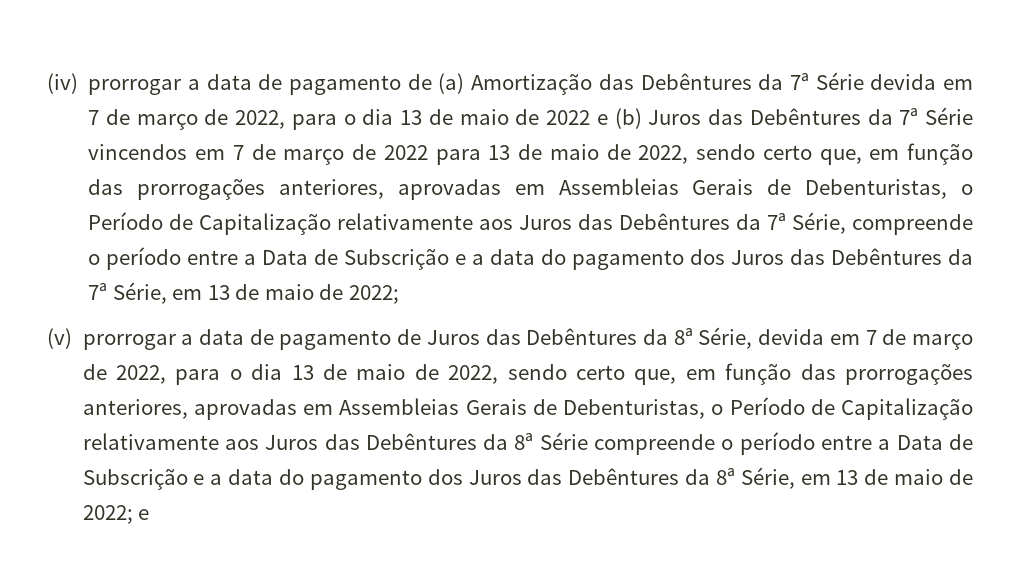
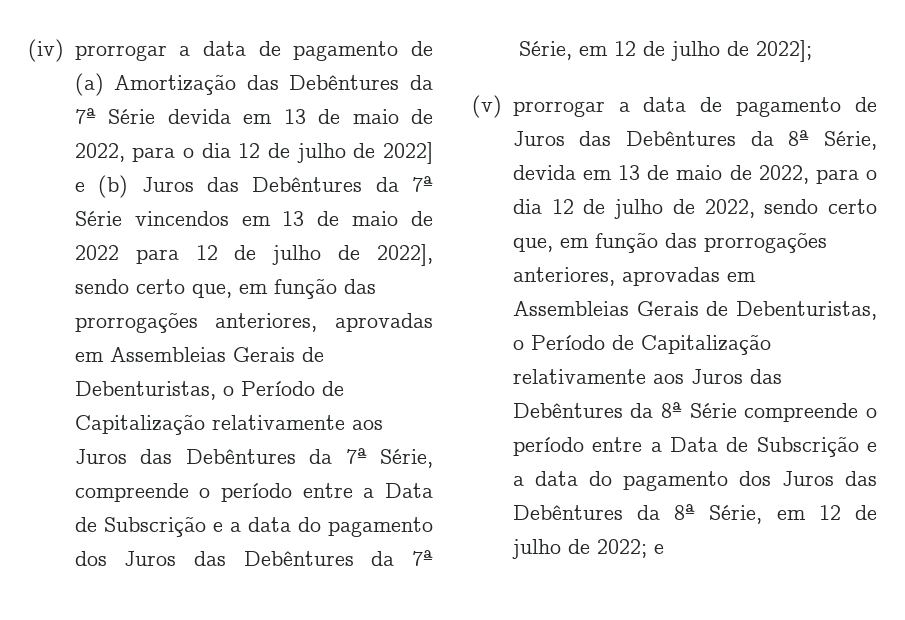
- (iv) prorrogar a data de pagamento de (a) Amortização das Debêntures da 7ª Série devida em 7 de março de 2022, para o dia 13 de maio de 2022 e (b) Juros das Debêntures da 7ª Série vincendos em 7 de março de 2022 para 13 de maio de 2022, sendo certo que, em função das prorrogações anteriores, aprovadas em Assembleias Gerais de Debenturistas, o Período de Capitalização relativamente aos Juros das Debêntures da 7ª Série, compreende o período entre a Data de Subscrição e a data do pagamento dos Juros das Debêntures da 7ª Série, em 13 de maio de 2022;
+ (iv) prorrogar a data de pagamento de (a) Amortização das Debêntures da 7ª Série devida em 13 de maio de 2022, para o dia 12 de julho de 2022] e (b) Juros das Debêntures da 7ª Série vincendos em 13 de maio de 2022 para 12 de julho de 2022], sendo certo que, em função das prorrogações anteriores, aprovadas em Assembleias Gerais de Debenturistas, o Período de Capitalização relativamente aos Juros das Debêntures da 7ª Série, compreende o período entre a Data de Subscrição e a data do pagamento dos Juros das Debêntures da 7ª Série, em 12 de julho de 2022];
- (v) prorrogar a data de pagamento de Juros das Debêntures da 8ª Série, devida em 7 de março de 2022, para o dia 13 de maio de 2022, sendo certo que, em função das prorrogações anteriores, aprovadas em Assembleias Gerais de Debenturistas, o Período de Capitalização relativamente aos Juros das Debêntures da 8ª Série compreende o período entre a Data de Subscrição e a data do pagamento dos Juros das Debêntures da 8ª Série, em 13 de maio de 2022;
+ (v) prorrogar a data de pagamento de Juros das Debêntures da 8ª Série, devida em 13 de maio de 2022, para o dia 12 de julho de 2022, sendo certo que, em função das prorrogações anteriores, aprovadas em Assembleias Gerais de Debenturistas, o Período de Capitalização relativamente aos Juros das Debêntures da 8ª Série compreende o período entre a Data de Subscrição e a data do pagamento dos Juros das Debêntures da 8ª Série, em 12 de julho de 2022;

